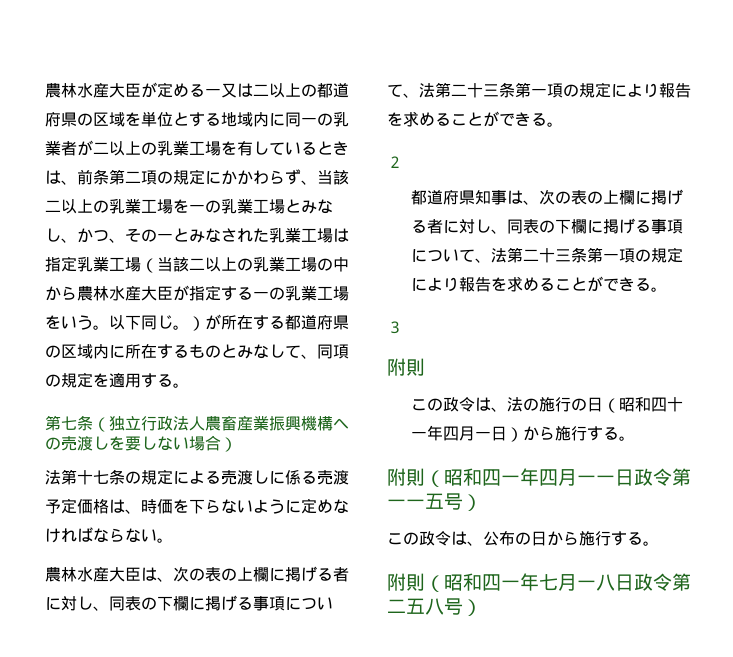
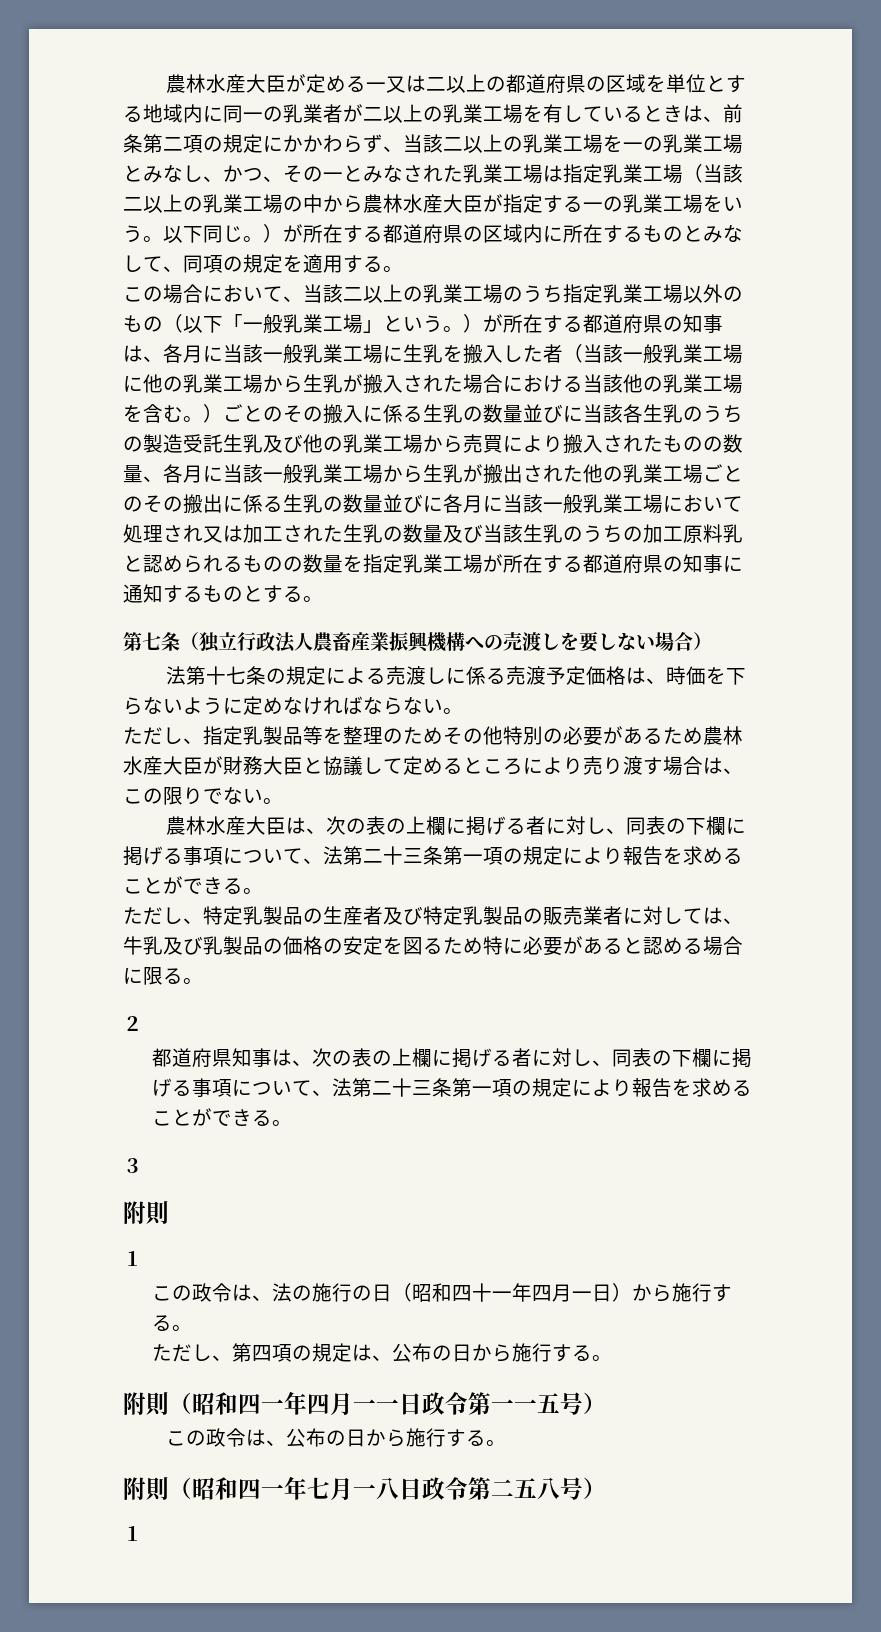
+ この場合において、当該二以上の乳業工場のうち指定乳業工場以外のもの（以下「一般乳業工場」という。）が所在する都道府県の知事は、各月に当該一般乳業工場に生乳を搬入した者（当該一般乳業工場に他の乳業工場から生乳が搬入された場合における当該他の乳業工場を含む。）ごとのその搬入に係る生乳の数量並びに当該各生乳のうちの製造受託生乳及び他の乳業工場から売買により搬入されたものの数量、各月に当該一般乳業工場から生乳が搬出された他の乳業工場ごとのその搬出に係る生乳の数量並びに各月に当該一般乳業工場において処理され又は加工された生乳の数量及び当該生乳のうちの加工原料乳と認められるものの数量を指定乳業工場が所在する都道府県の知事に通知するものとする。
+ ただし、指定乳製品等を整理のためその他特別の必要があるため農林水産大臣が財務大臣と協議して定めるところにより売り渡す場合は、この限りでない。
+ ただし、特定乳製品の生産者及び特定乳製品の販売業者に対しては、牛乳及び乳製品の価格の安定を図るため特に必要があると認める場合に限る。
  ３
  附則
+ １
+ ただし、第四項の規定は、公布の日から施行する。
  附則（昭和四一年七月一八日政令第二五八号）
+ １

